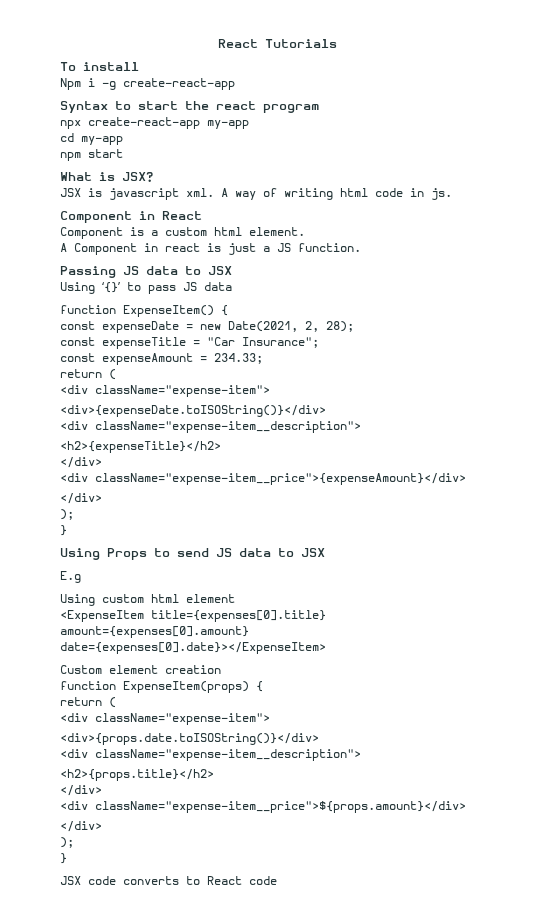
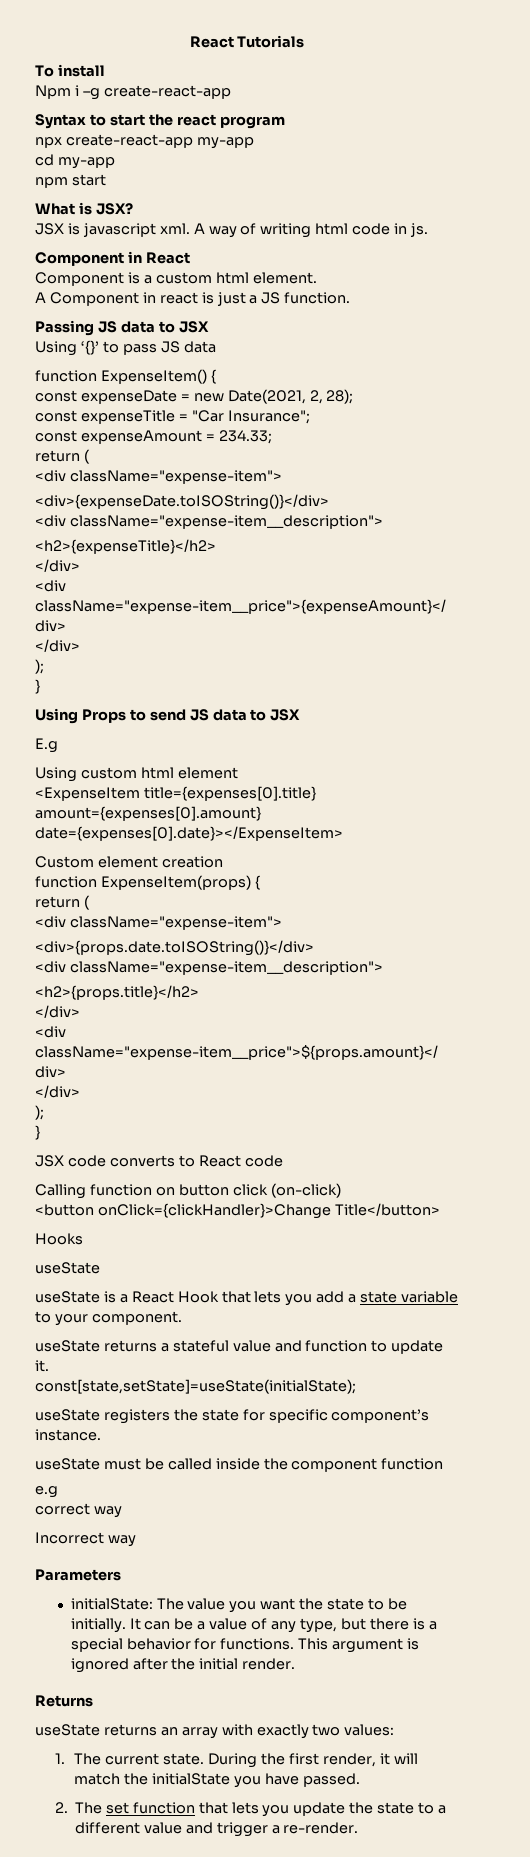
+ Calling function on button click (on-click)
+ <button onClick={clickHandler}>Change Title</button>
+ Hooks
+ useState
+ useState is a React Hook that lets you add a state variable to your component.
+ useState returns a stateful value and function to update it.
+ const[state,setState]=useState(initialState);
+ useState registers the state for specific component’s instance.
+ useState must be called inside the component function
+ e.g
+ correct way
+ Incorrect way
+ Parameters
+ initialState: The value you want the state to be initially. It can be a value of any type, but there is a special behavior for functions. This argument is ignored after the initial render.
+ Returns
+ useState returns an array with exactly two values:
+ 1. The current state. During the first render, it will match the initialState you have passed.
+ 2. The set function that lets you update the state to a different value and trigger a re-render.

